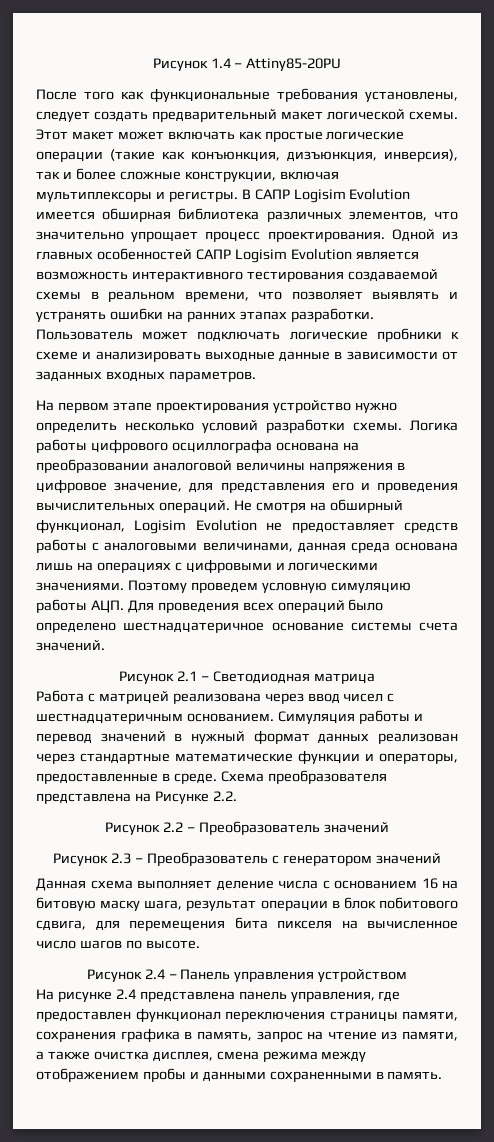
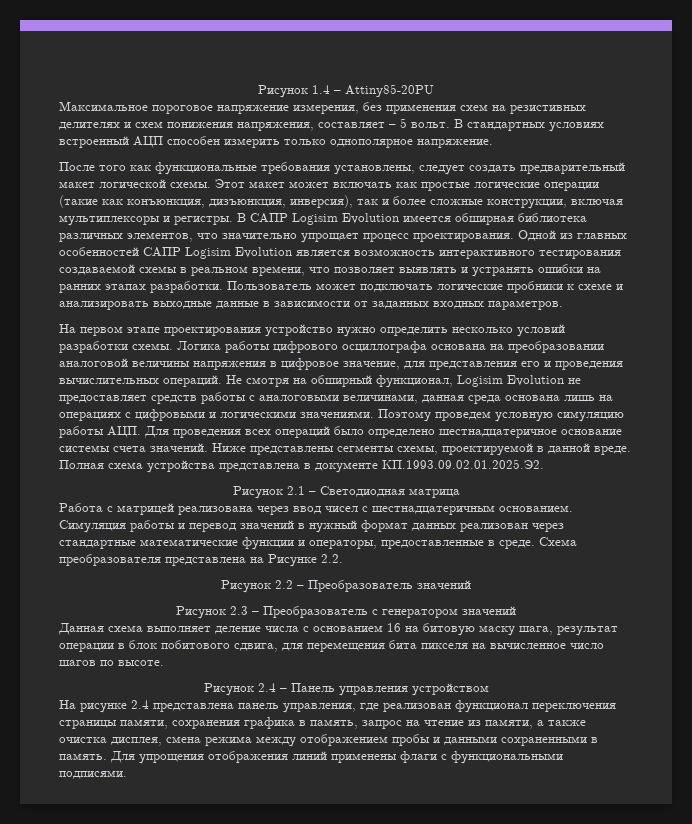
+ Максимальное пороговое напряжение измерения, без применения схем на резистивных делителях и схем понижения напряжения, составляет – 5 вольт. В стандартных условиях встроенный АЦП способен измерить только однополярное напряжение.
+ Ниже представлены сегменты схемы, проектируемой в данной вреде. Полная схема устройства представлена в документе КП.1993.09.02.01.2025.Э2.
- На рисунке 2.4 представлена панель управления, где предоставлен функционал переключения страницы памяти, сохранения графика в память, запрос на чтение из памяти, а также очистка дисплея, смена режима между отображением пробы и данными сохраненными в память.
+ На рисунке 2.4 представлена панель управления, где реализован функционал переключения страницы памяти, сохранения графика в память, запрос на чтение из памяти, а также очистка дисплея, смена режима между отображением пробы и данными сохраненными в память.
+ Для упрощения отображения линий применены флаги с функциональными подписями.

